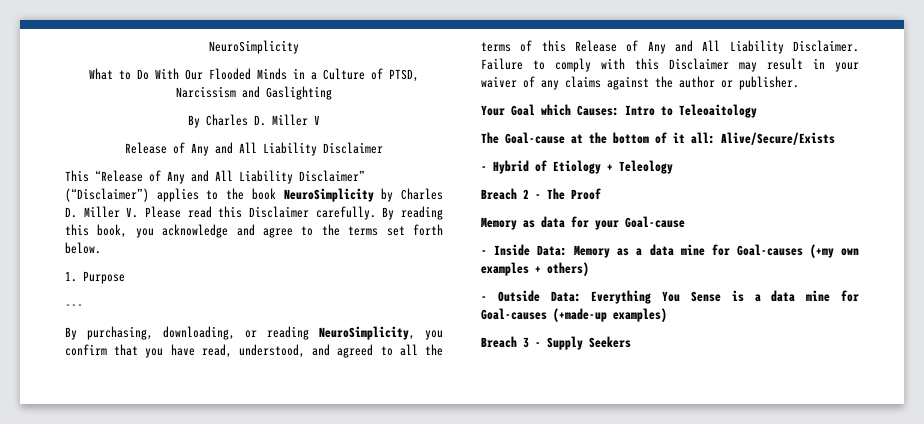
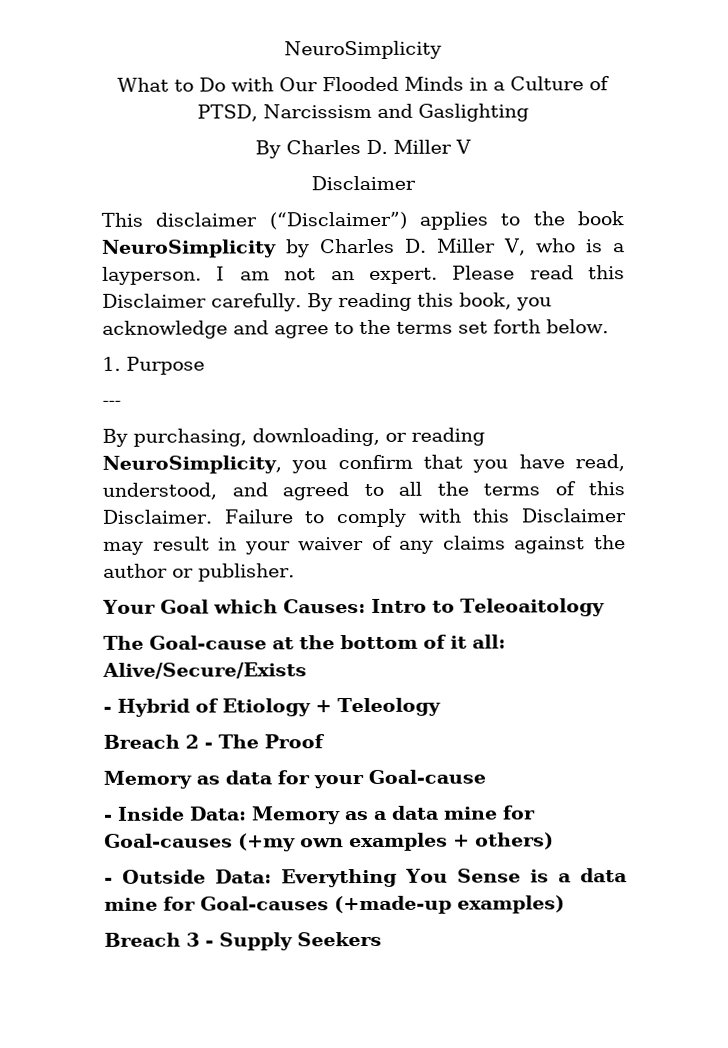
- What to Do With Our Flooded Minds in a Culture of PTSD, Narcissism and Gaslighting
+ What to Do with Our Flooded Minds in a Culture of PTSD, Narcissism and Gaslighting
  By Charles D. Miller V
- Release of Any and All Liability Disclaimer
- This “Release of Any and All Liability Disclaimer” (“Disclaimer”) applies to the book NeuroSimplicity by Charles D. Miller V. Please read this Disclaimer carefully.
+ Disclaimer
+ This disclaimer (“Disclaimer”) applies to the book NeuroSimplicity by Charles D. Miller V, who is a layperson. I am not an expert. Please read this Disclaimer carefully.
- By purchasing, downloading, or reading NeuroSimplicity, you confirm that you have read, understood, and agreed to all the terms of this Release of Any and All Liability Disclaimer.
+ By purchasing, downloading, or reading NeuroSimplicity, you confirm that you have read, understood, and agreed to all the terms of this Disclaimer.

